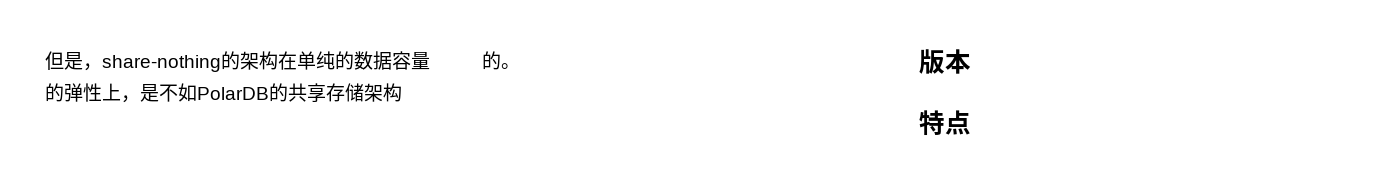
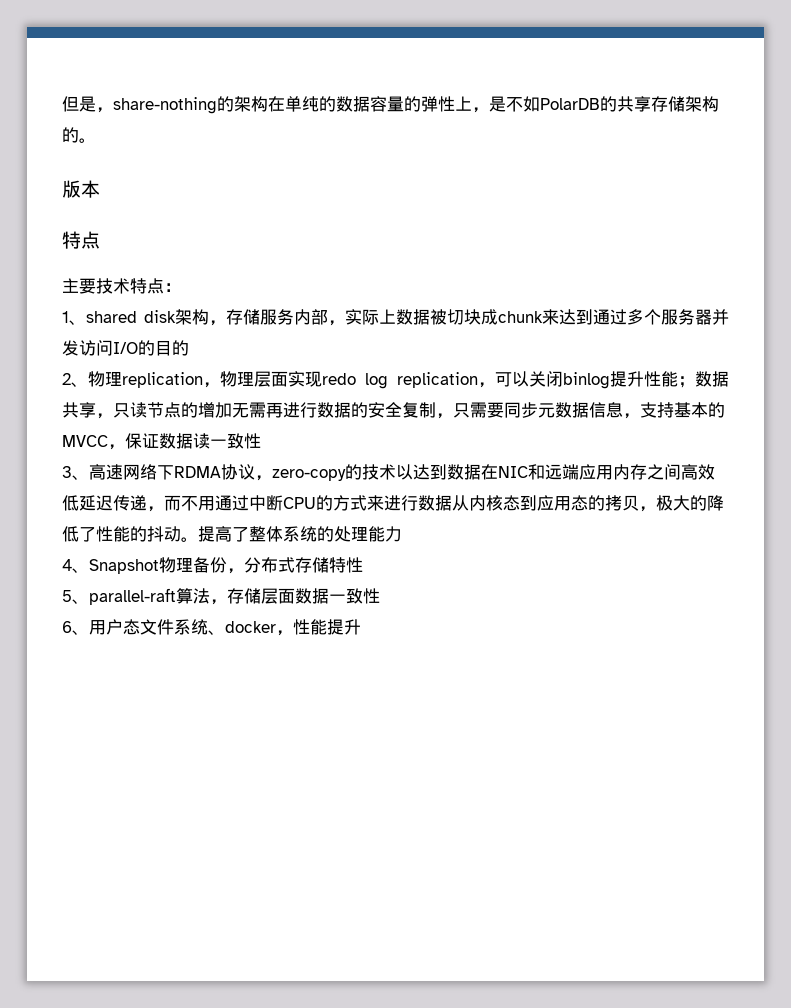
+ 主要技术特点：
+ 1、shared disk架构，存储服务内部，实际上数据被切块成chunk来达到通过多个服务器并发访问I/O的目的
+ 2、物理replication，物理层面实现redo log replication，可以关闭binlog提升性能；数据共享，只读节点的增加无需再进行数据的安全复制，只需要同步元数据信息，支持基本的MVCC，保证数据读一致性
+ 3、高速网络下RDMA协议，zero-copy的技术以达到数据在NIC和远端应用内存之间高效低延迟传递，而不用通过中断CPU的方式来进行数据从内核态到应用态的拷贝，极大的降低了性能的抖动。提高了整体系统的处理能力
+ 4、Snapshot物理备份，分布式存储特性
+ 5、parallel-raft算法，存储层面数据一致性
+ 6、用户态文件系统、docker，性能提升

